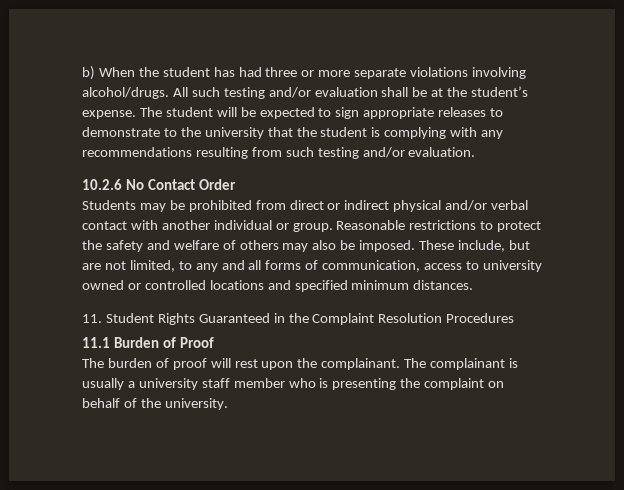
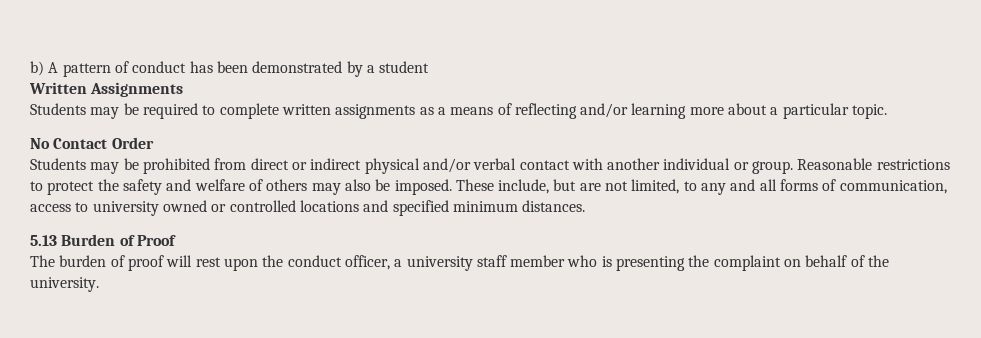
- b) When the student has had three or more separate violations involving alcohol/drugs. All such testing and/or evaluation shall be at the student’s expense. The student will be expected to sign appropriate releases to demonstrate to the university that the student is complying with any recommendations resulting from such testing and/or evaluation.
- 10.2.6 No Contact Order
+ b) A pattern of conduct has been demonstrated by a student
+ Written Assignments
+ Students may be required to complete written assignments as a means of reflecting and/or learning more about a particular topic.
+ No Contact Order
- 11. Student Rights Guaranteed in the Complaint Resolution Procedures
- 11.1 Burden of Proof
+ 5.13 Burden of Proof
- The burden of proof will rest upon the complainant. The complainant is usually a university staff member who is presenting the complaint on behalf of the university.
+ The burden of proof will rest upon the conduct officer, a university staff member who is presenting the complaint on behalf of the university.

